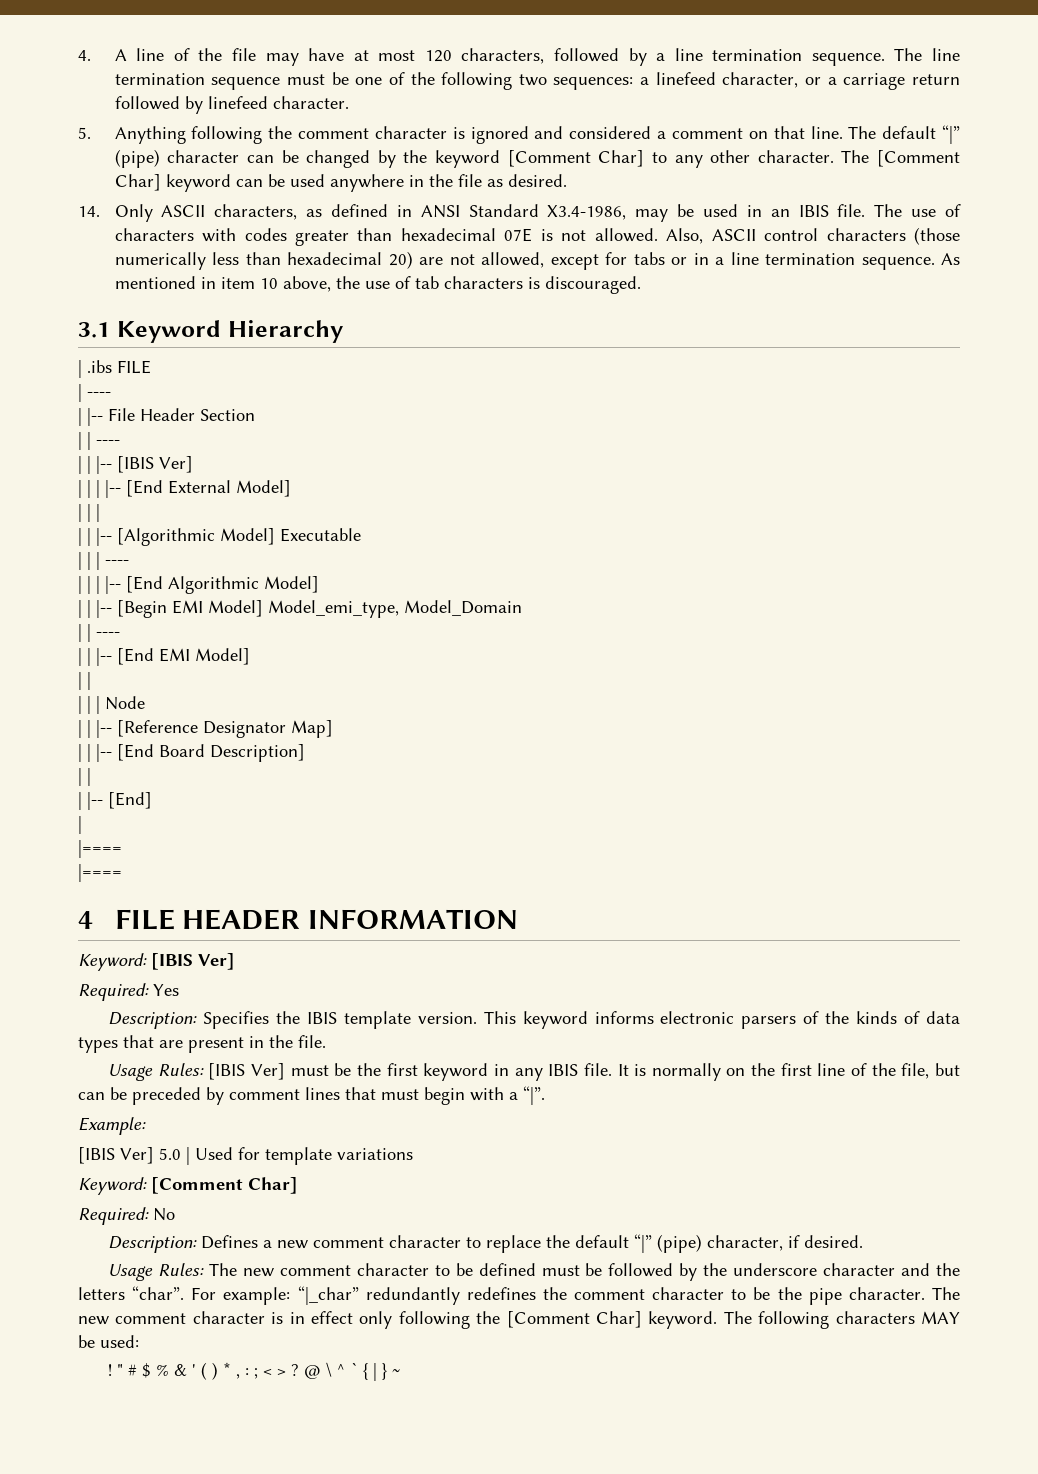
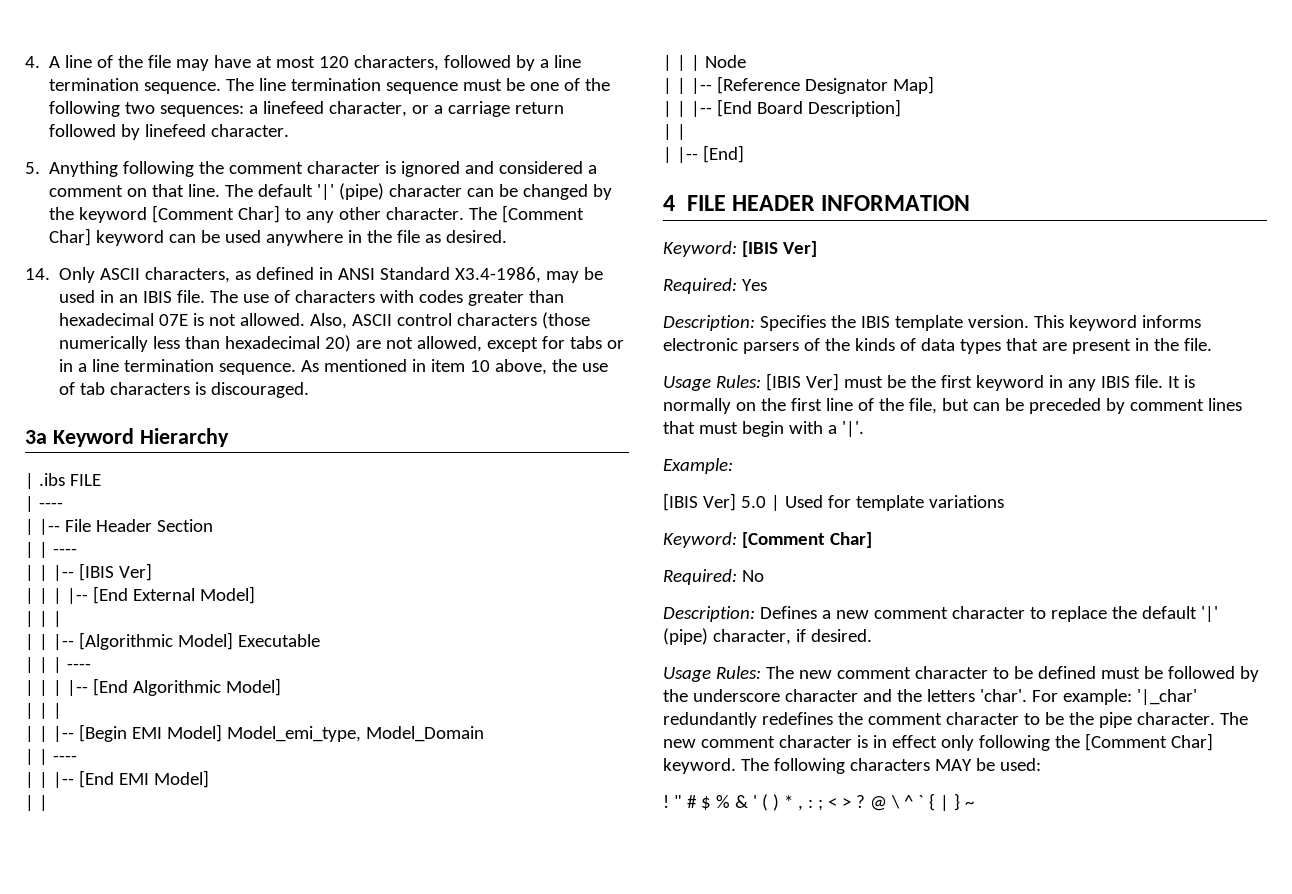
- The default “|” (pipe) character can be changed by the keyword [Comment Char] to any other character.
+ The default '|' (pipe) character can be changed by the keyword [Comment Char] to any other character.
- 3.1 Keyword Hierarchy
+ 3a Keyword Hierarchy
  | | | |-- [End Algorithmic Model]
+ | | |
  | |-- [End]
- |
- |====
- |====
- It is normally on the first line of the file, but can be preceded by comment lines that must begin with a “|”.
+ It is normally on the first line of the file, but can be preceded by comment lines that must begin with a '|'.
- Description: Defines a new comment character to replace the default “|” (pipe) character, if desired.
+ Description: Defines a new comment character to replace the default '|' (pipe) character, if desired.
- Usage Rules: The new comment character to be defined must be followed by the underscore character and the letters “char”.
+ Usage Rules: The new comment character to be defined must be followed by the underscore character and the letters 'char'.
- For example: “|_char” redundantly redefines the comment character to be the pipe character.
+ For example: '|_char' redundantly redefines the comment character to be the pipe character.

